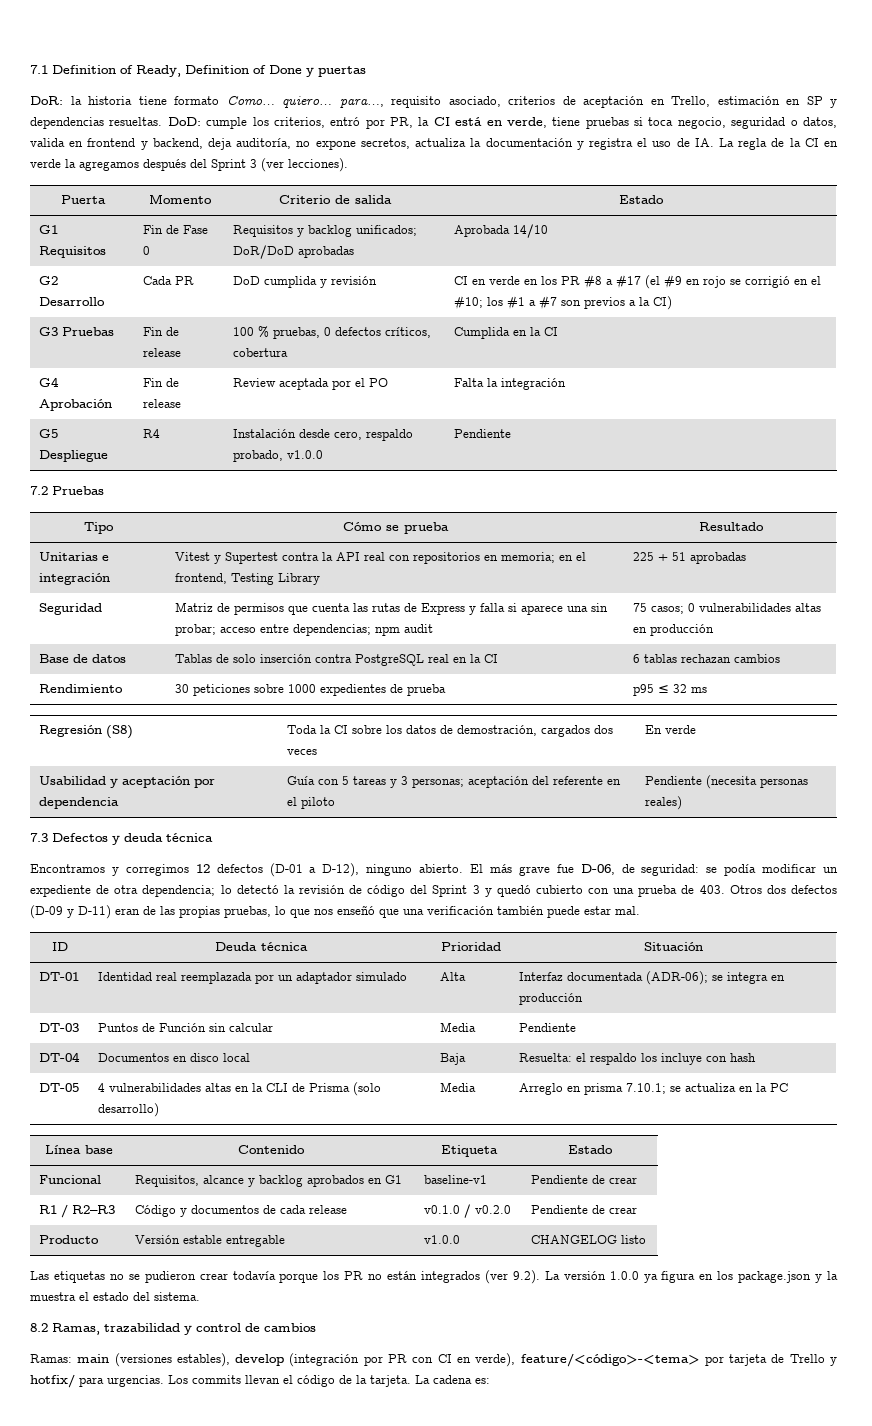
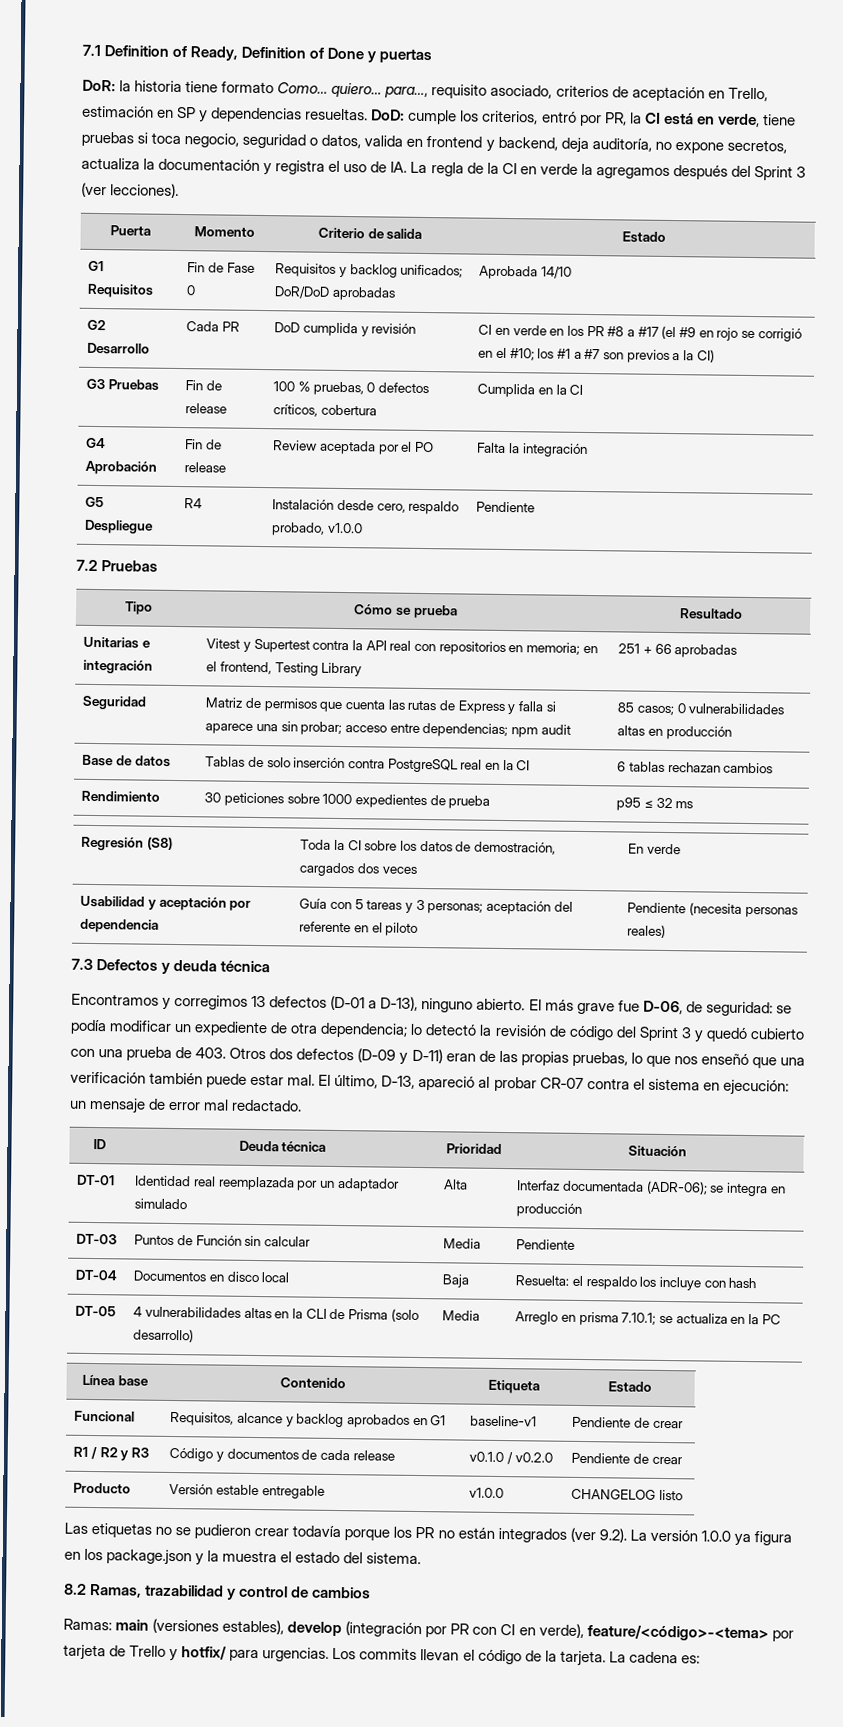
- Unitarias e integración | Vitest y Supertest contra la API real con repositorios en memoria; en el frontend, Testing Library | 225 + 51 aprobadas
+ Unitarias e integración | Vitest y Supertest contra la API real con repositorios en memoria; en el frontend, Testing Library | 251 + 66 aprobadas
- Seguridad | Matriz de permisos que cuenta las rutas de Express y falla si aparece una sin probar; acceso entre dependencias; npm audit | 75 casos; 0 vulnerabilidades altas en producción
+ Seguridad | Matriz de permisos que cuenta las rutas de Express y falla si aparece una sin probar; acceso entre dependencias; npm audit | 85 casos; 0 vulnerabilidades altas en producción
- Encontramos y corregimos 12 defectos (D-01 a D-12), ninguno abierto.
+ Encontramos y corregimos 13 defectos (D-01 a D-13), ninguno abierto.
+ El último, D-13, apareció al probar CR-07 contra el sistema en ejecución: un mensaje de error mal redactado.
- R1 / R2–R3 | Código y documentos de cada release | v0.1.0 / v0.2.0 | Pendiente de crear
+ R1 / R2 y R3 | Código y documentos de cada release | v0.1.0 / v0.2.0 | Pendiente de crear

